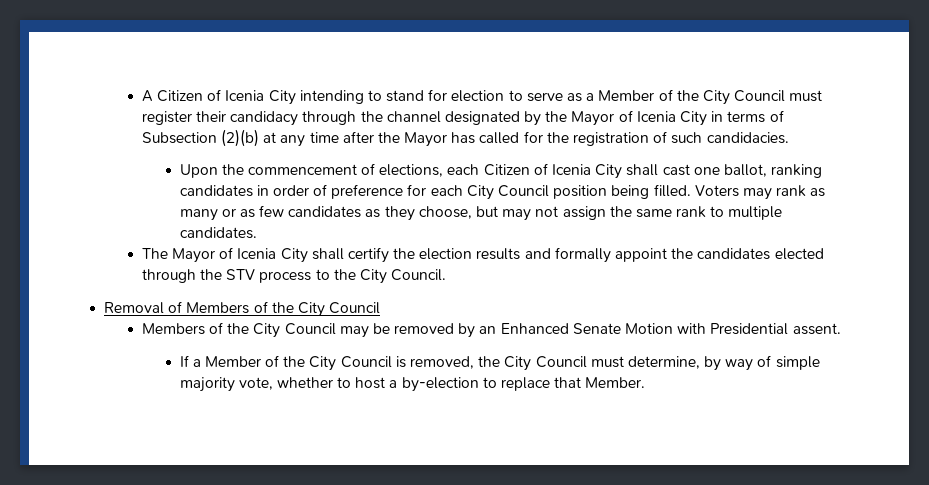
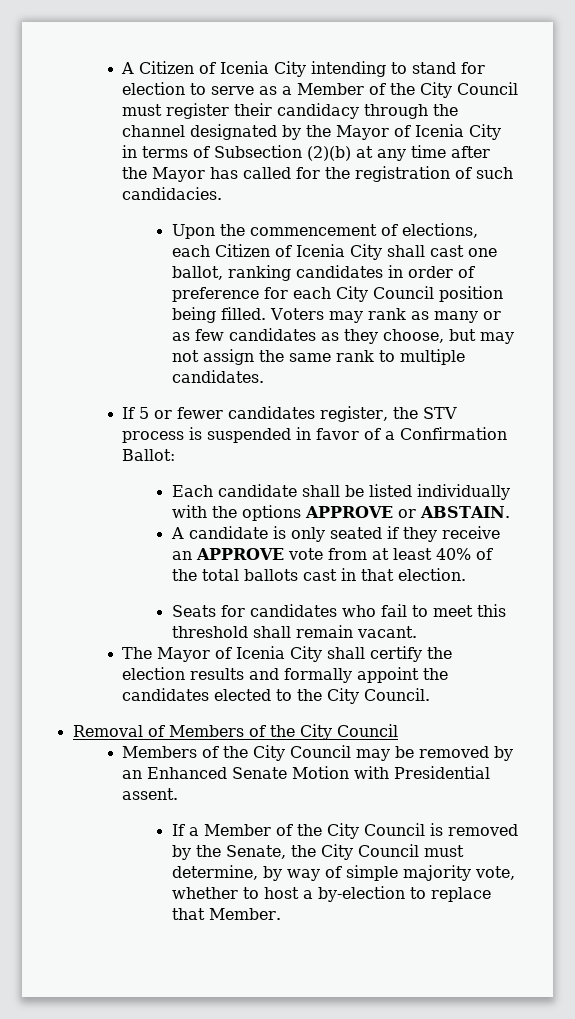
+ If 5 or fewer candidates register, the STV process is suspended in favor of a Confirmation Ballot:
+ Each candidate shall be listed individually with the options APPROVE or ABSTAIN.
+ A candidate is only seated if they receive an APPROVE vote from at least 40% of the total ballots cast in that election.
+ Seats for candidates who fail to meet this threshold shall remain vacant.
- The Mayor of Icenia City shall certify the election results and formally appoint the candidates elected through the STV process to the City Council.
+ The Mayor of Icenia City shall certify the election results and formally appoint the candidates elected to the City Council.
- If a Member of the City Council is removed, the City Council must determine, by way of simple majority vote, whether to host a by-election to replace that Member.
+ If a Member of the City Council is removed by the Senate, the City Council must determine, by way of simple majority vote, whether to host a by-election to replace that Member.

